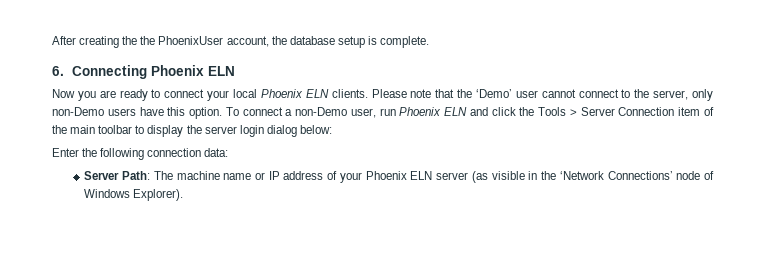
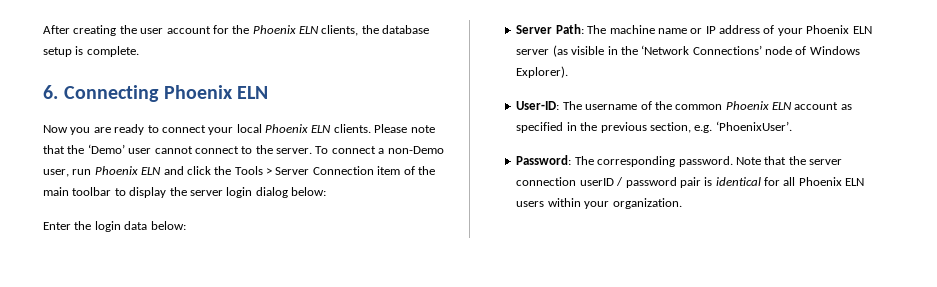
- After creating the the PhoenixUser account, the database setup is complete.
+ After creating the user account for the Phoenix ELN clients, the database setup is complete.
- Please note that the ‘Demo’ user cannot connect to the server, only non-Demo users have this option.
+ Please note that the ‘Demo’ user cannot connect to the server.
- Enter the following connection data:
+ Enter the login data below:
+ User-ID: The username of the common Phoenix ELN account as specified in the previous section, e.g. ‘PhoenixUser’.
+ Password: The corresponding password. Note that the server connection userID / password pair is identical for all Phoenix ELN users within your organization.

